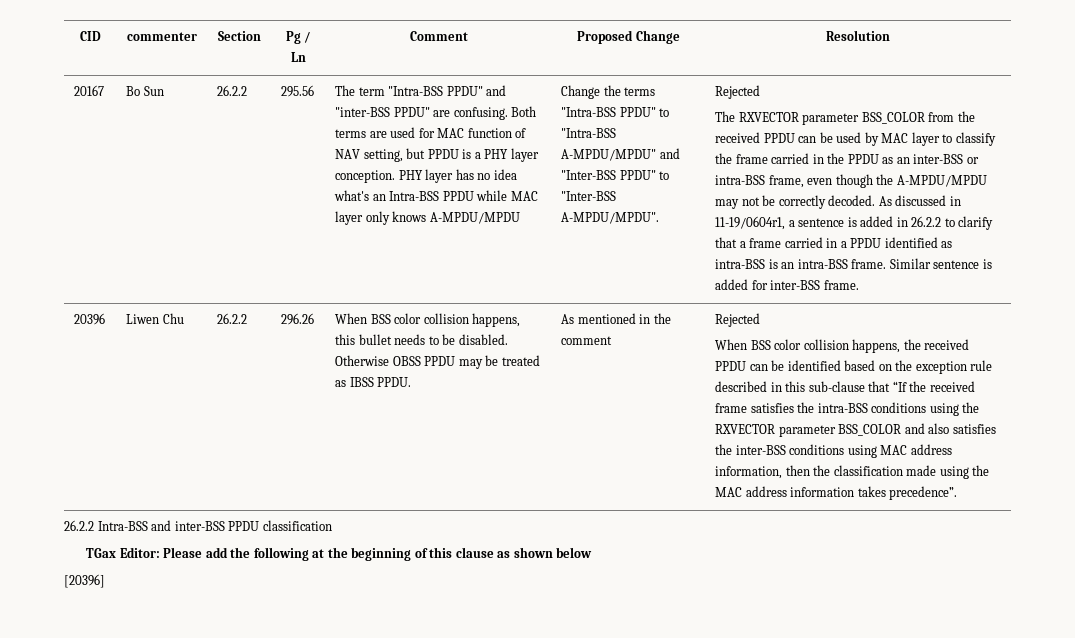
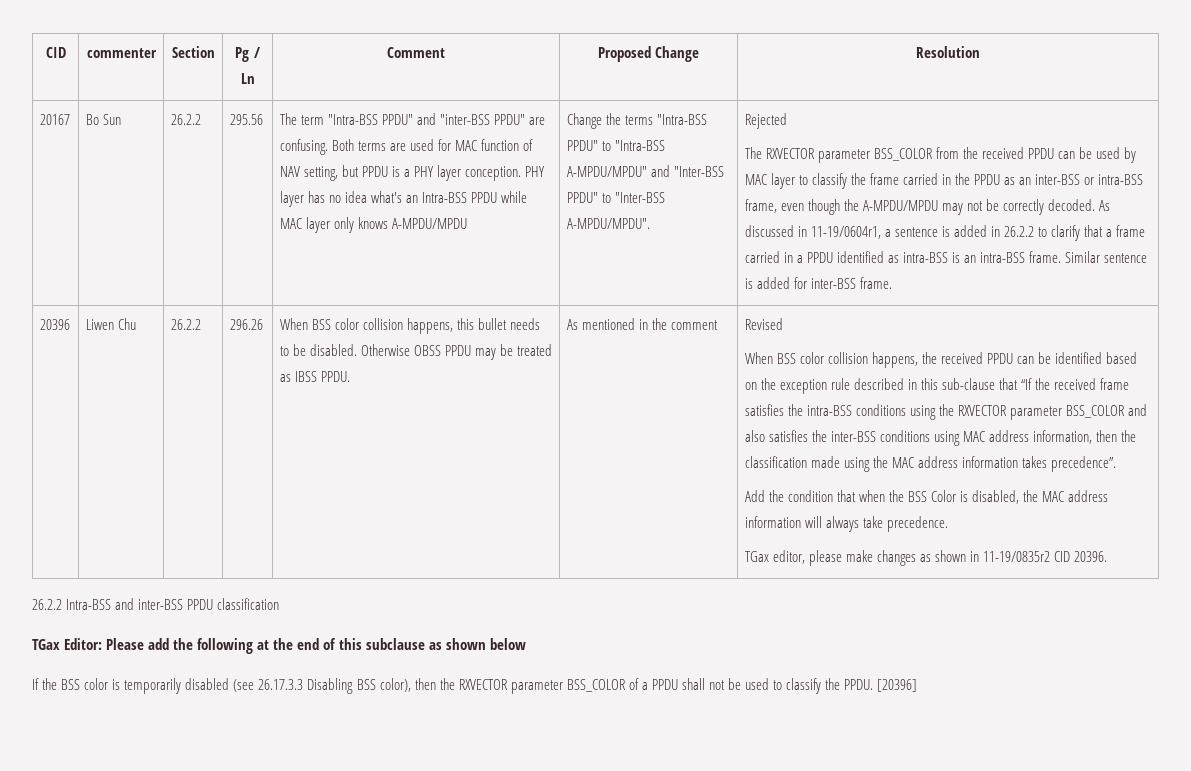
- As mentioned in the comment | Rejected
+ As mentioned in the comment | Revised
+ Add the condition that when the BSS Color is disabled, the MAC address information will always take precedence.
+ TGax editor, please make changes as shown in 11-19/0835r2 CID 20396.
- TGax Editor: Please add the following at the beginning of this clause as shown below
+ TGax Editor: Please add the following at the end of this subclause as shown below
+ If the BSS color is temporarily disabled (see 26.17.3.3 Disabling BSS color), then the RXVECTOR parameter BSS_COLOR of a PPDU shall not be used to classify the PPDU.

